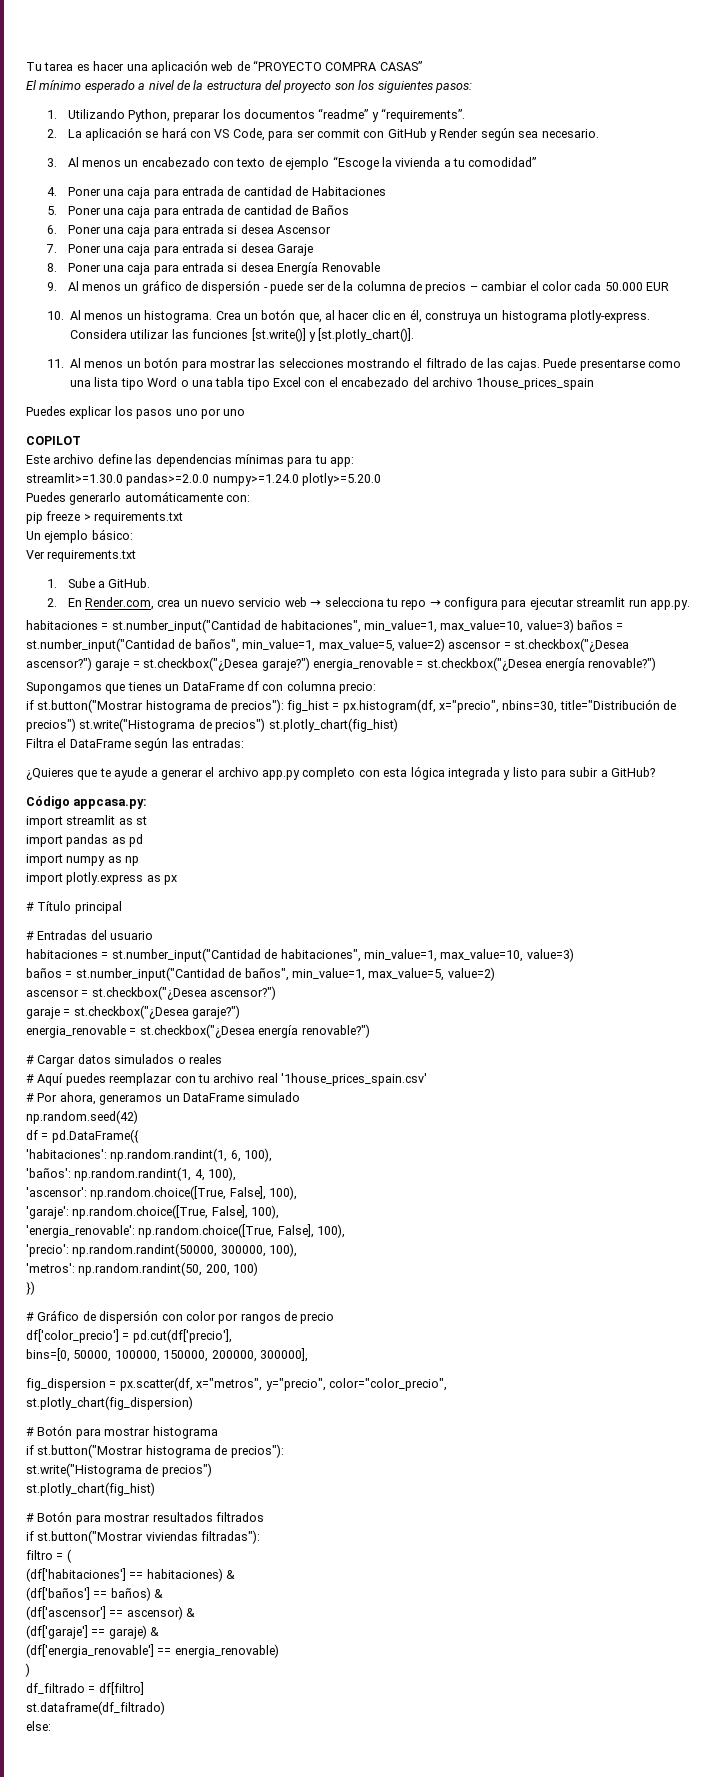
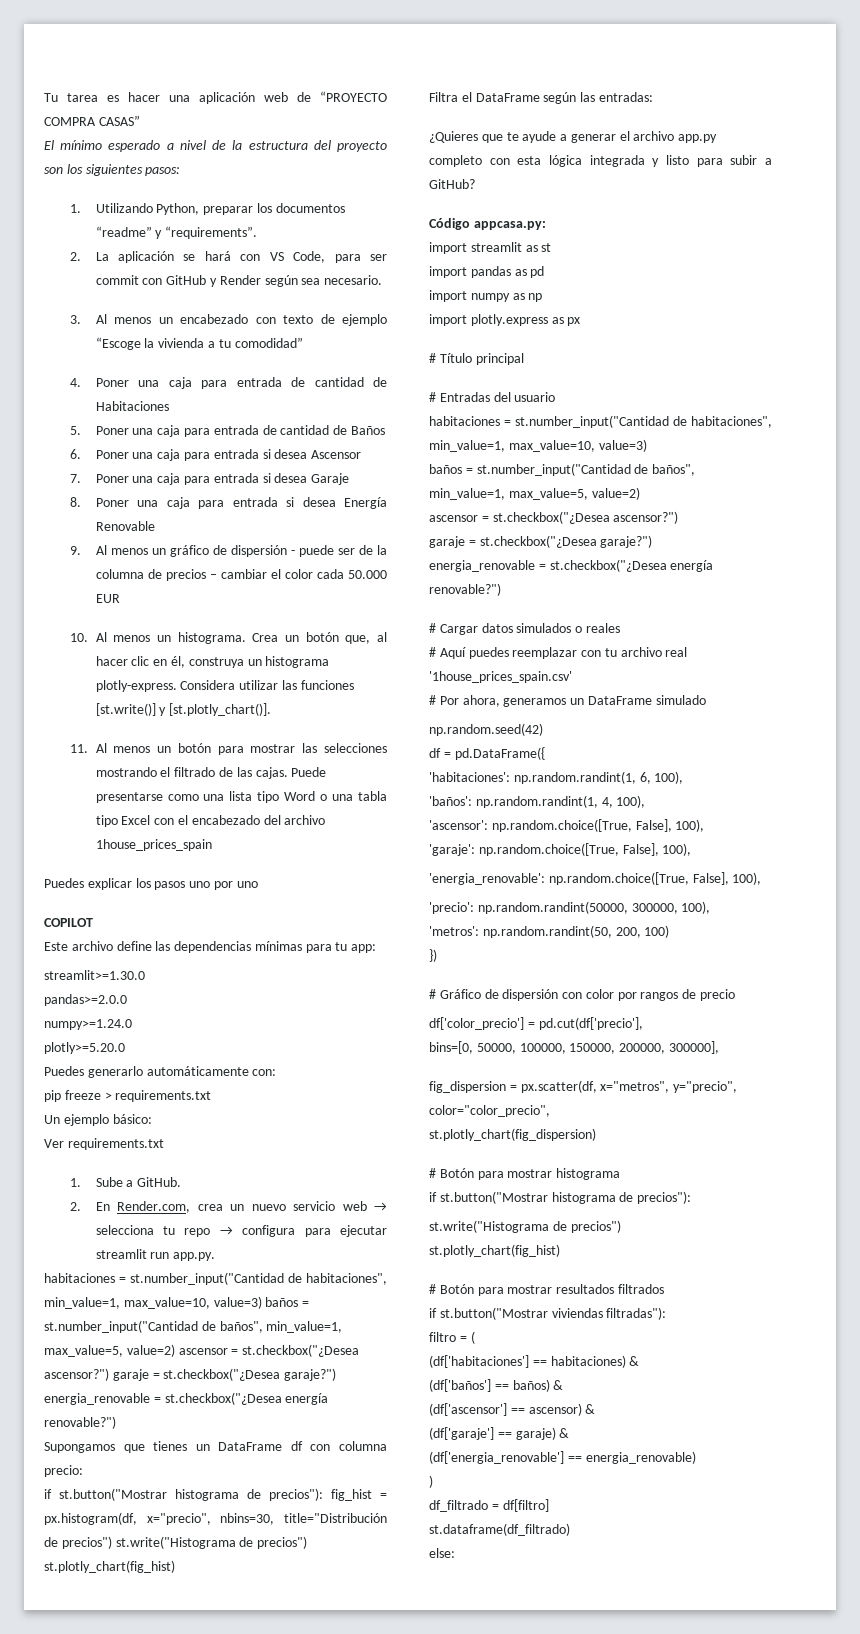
- streamlit>=1.30.0 pandas>=2.0.0 numpy>=1.24.0 plotly>=5.20.0
+ streamlit>=1.30.0
+ pandas>=2.0.0
+ numpy>=1.24.0
+ plotly>=5.20.0

